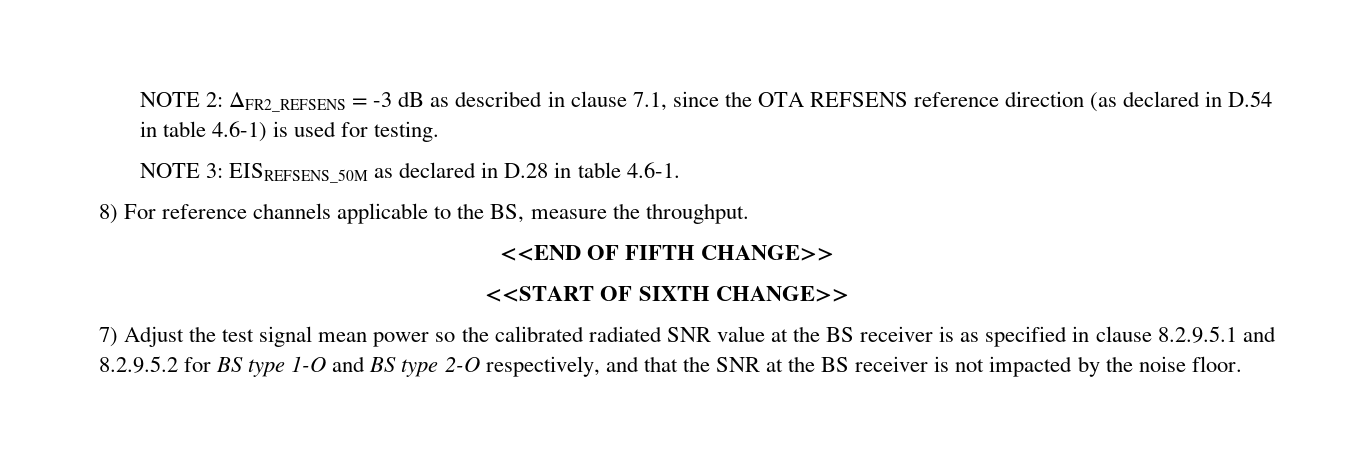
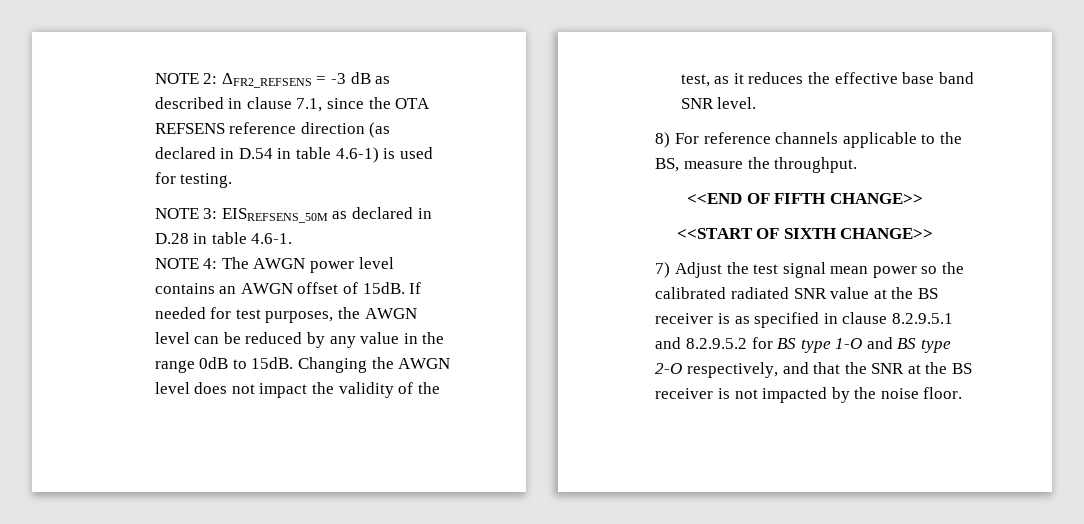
+ NOTE 4: The AWGN power level contains an AWGN offset of 15dB. If needed for test purposes, the AWGN level can be reduced by any value in the range 0dB to 15dB. Changing the AWGN level does not impact the validity of the test, as it reduces the effective base band SNR level.

